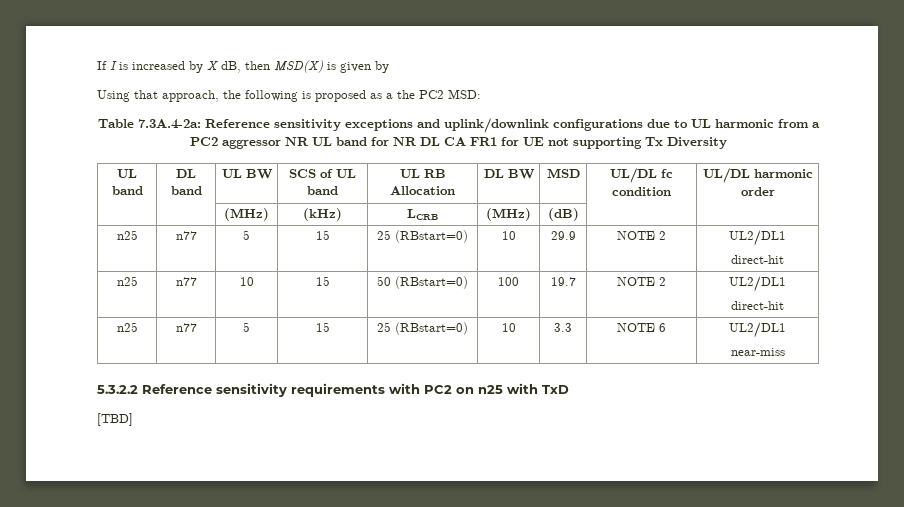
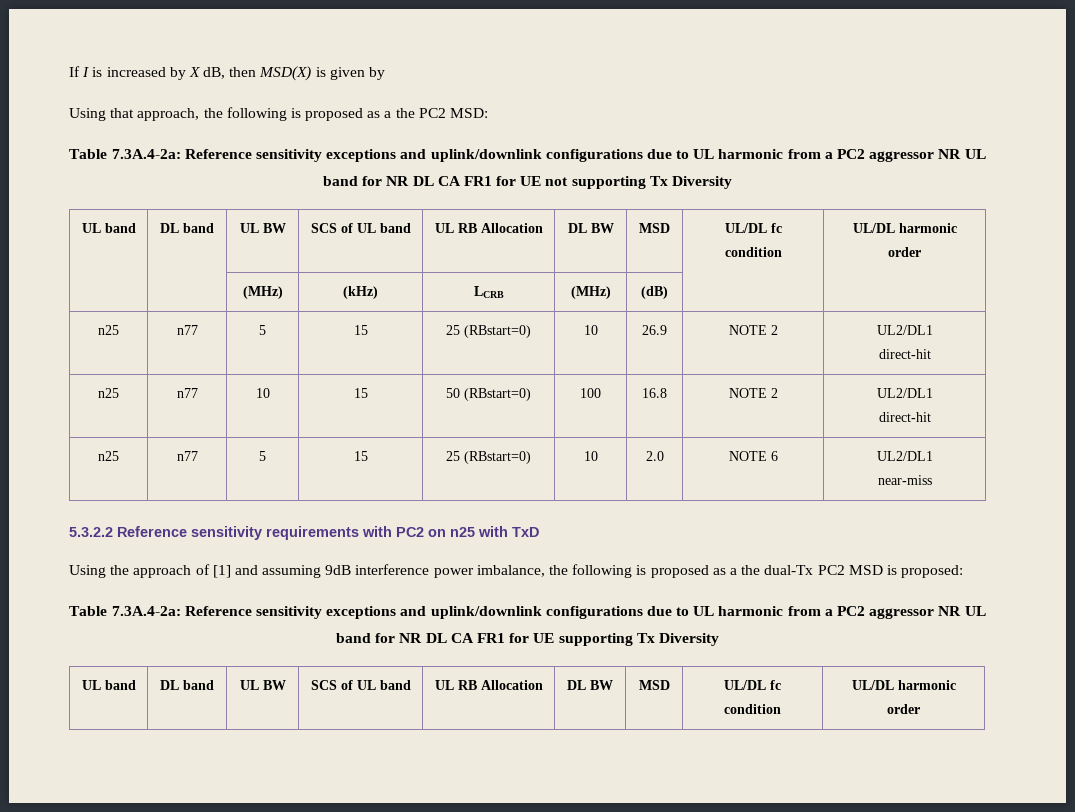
- n25 | n77 | 5 | 15 | 25 (RBstart=0) | 10 | 29.9 | NOTE 2 | UL2/DL1
+ n25 | n77 | 5 | 15 | 25 (RBstart=0) | 10 | 26.9 | NOTE 2 | UL2/DL1
- n25 | n77 | 10 | 15 | 50 (RBstart=0) | 100 | 19.7 | NOTE 2 | UL2/DL1
+ n25 | n77 | 10 | 15 | 50 (RBstart=0) | 100 | 16.8 | NOTE 2 | UL2/DL1
- n25 | n77 | 5 | 15 | 25 (RBstart=0) | 10 | 3.3 | NOTE 6 | UL2/DL1
+ n25 | n77 | 5 | 15 | 25 (RBstart=0) | 10 | 2.0 | NOTE 6 | UL2/DL1
- [TBD]
+ Using the approach of [1] and assuming 9dB interference power imbalance, the following is proposed as a the dual-Tx PC2 MSD is proposed:
+ Table 7.3A.4-2a: Reference sensitivity exceptions and uplink/downlink configurations due to UL harmonic from a PC2 aggressor NR UL band for NR DL CA FR1 for UE supporting Tx Diversity
+ UL band | DL band | UL BW | SCS of UL band | UL RB Allocation | DL BW | MSD | UL/DL fc condition | UL/DL harmonic order

